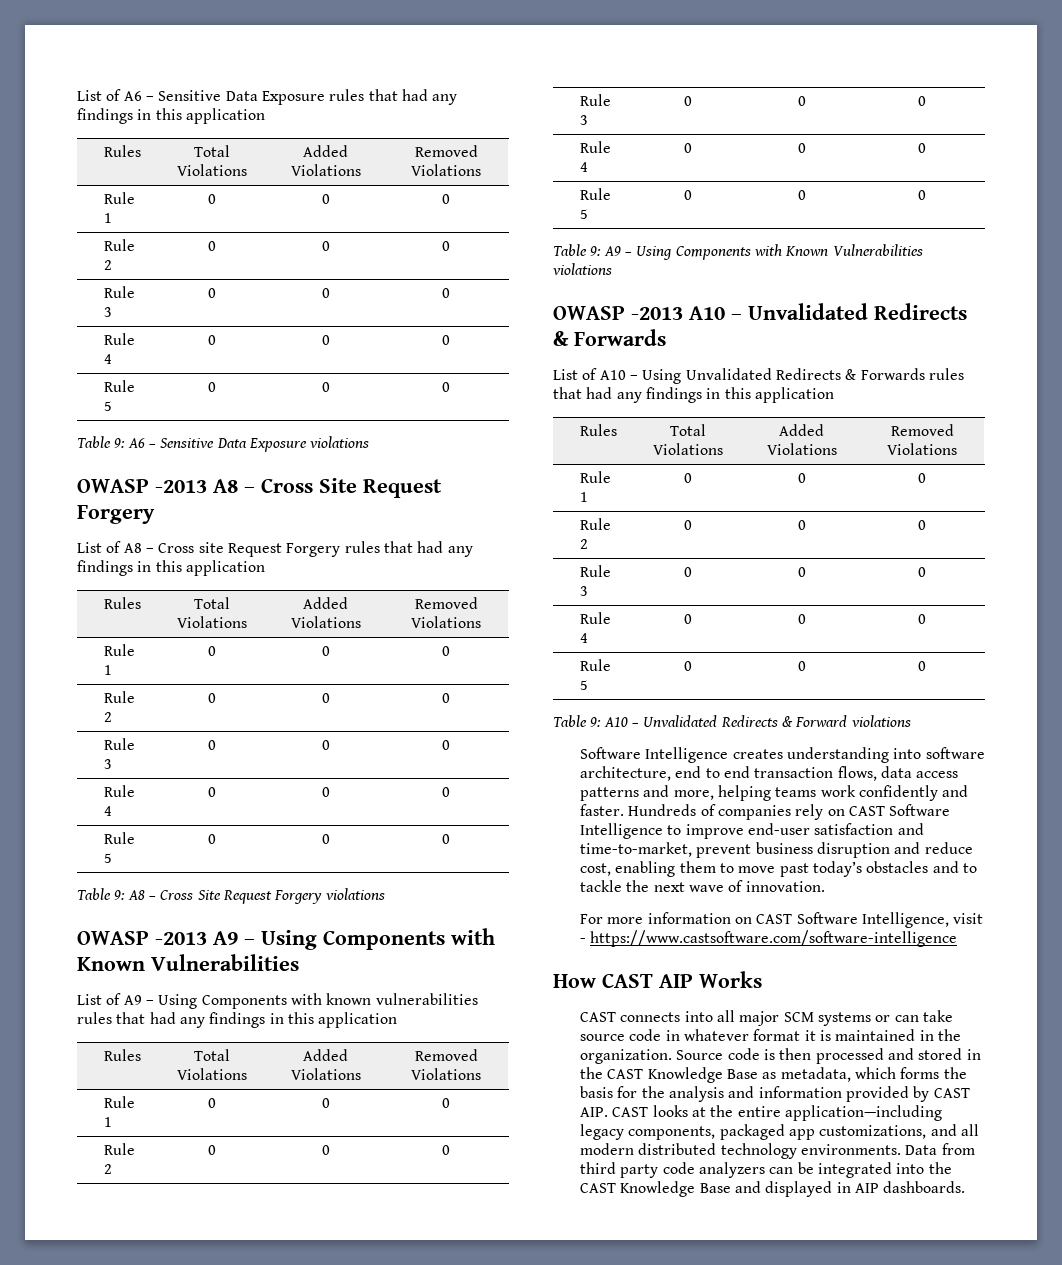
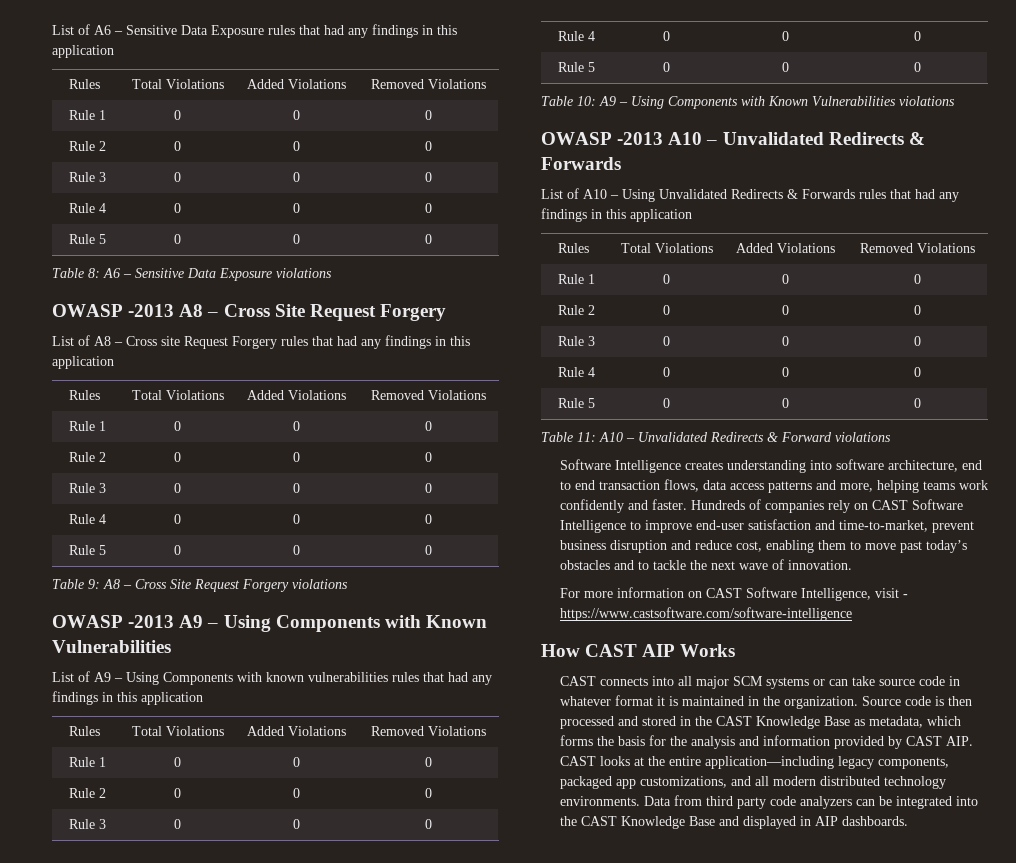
- Table 9: A6 – Sensitive Data Exposure violations
+ Table 8: A6 – Sensitive Data Exposure violations
- Table 9: A9 – Using Components with Known Vulnerabilities violations
+ Table 10: A9 – Using Components with Known Vulnerabilities violations
- Table 9: A10 – Unvalidated Redirects & Forward violations
+ Table 11: A10 – Unvalidated Redirects & Forward violations

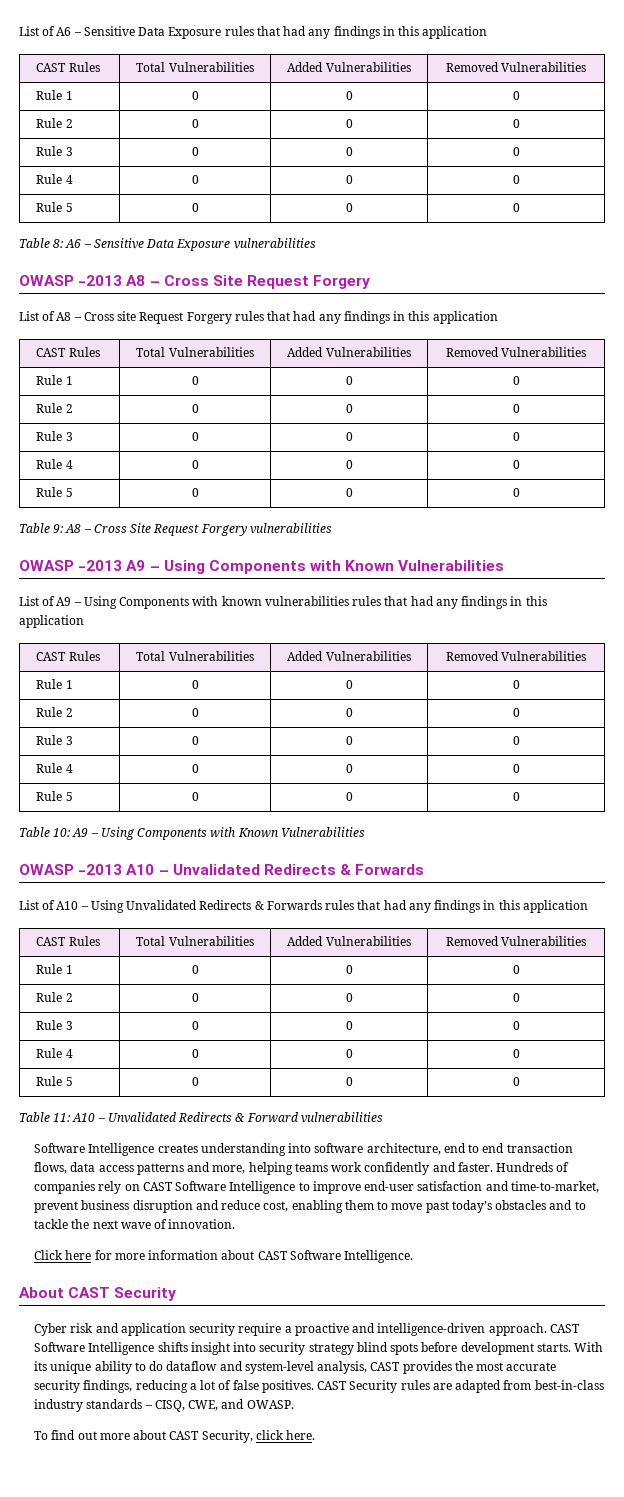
  List of A6 – Sensitive Data Exposure rules that had any findings in this application
- Rules | Total Violations | Added Violations | Removed Violations
+ CAST Rules | Total Vulnerabilities | Added Vulnerabilities | Removed Vulnerabilities
- Table 8: A6 – Sensitive Data Exposure violations
+ Table 8: A6 – Sensitive Data Exposure vulnerabilities
  List of A8 – Cross site Request Forgery rules that had any findings in this application
- Rules | Total Violations | Added Violations | Removed Violations
+ CAST Rules | Total Vulnerabilities | Added Vulnerabilities | Removed Vulnerabilities
- Table 9: A8 – Cross Site Request Forgery violations
+ Table 9: A8 – Cross Site Request Forgery vulnerabilities
  List of A9 – Using Components with known vulnerabilities rules that had any findings in this application
- Rules | Total Violations | Added Violations | Removed Violations
+ CAST Rules | Total Vulnerabilities | Added Vulnerabilities | Removed Vulnerabilities
- Table 10: A9 – Using Components with Known Vulnerabilities violations
+ Table 10: A9 – Using Components with Known Vulnerabilities
  List of A10 – Using Unvalidated Redirects & Forwards rules that had any findings in this application
- Rules | Total Violations | Added Violations | Removed Violations
+ CAST Rules | Total Vulnerabilities | Added Vulnerabilities | Removed Vulnerabilities
- Table 11: A10 – Unvalidated Redirects & Forward violations
+ Table 11: A10 – Unvalidated Redirects & Forward vulnerabilities
- For more information on CAST Software Intelligence, visit - https://www.castsoftware.com/software-intelligence
- How CAST AIP Works
- CAST connects into all major SCM systems or can take source code in whatever format it is maintained in the organization. Source code is then processed and stored in the CAST Knowledge Base as metadata, which forms the basis for the analysis and information provided by CAST AIP. CAST looks at the entire application—including legacy components, packaged app customizations, and all modern distributed technology environments. Data from third party code analyzers can be integrated into the CAST Knowledge Base and displayed in AIP dashboards.
+ Click here for more information about CAST Software Intelligence.
+ About CAST Security
+ Cyber risk and application security require a proactive and intelligence-driven approach. CAST Software Intelligence shifts insight into security strategy blind spots before development starts. With its unique ability to do dataflow and system-level analysis, CAST provides the most accurate security findings, reducing a lot of false positives. CAST Security rules are adapted from best-in-class industry standards – CISQ, CWE, and OWASP.
+ To find out more about CAST Security, click here.

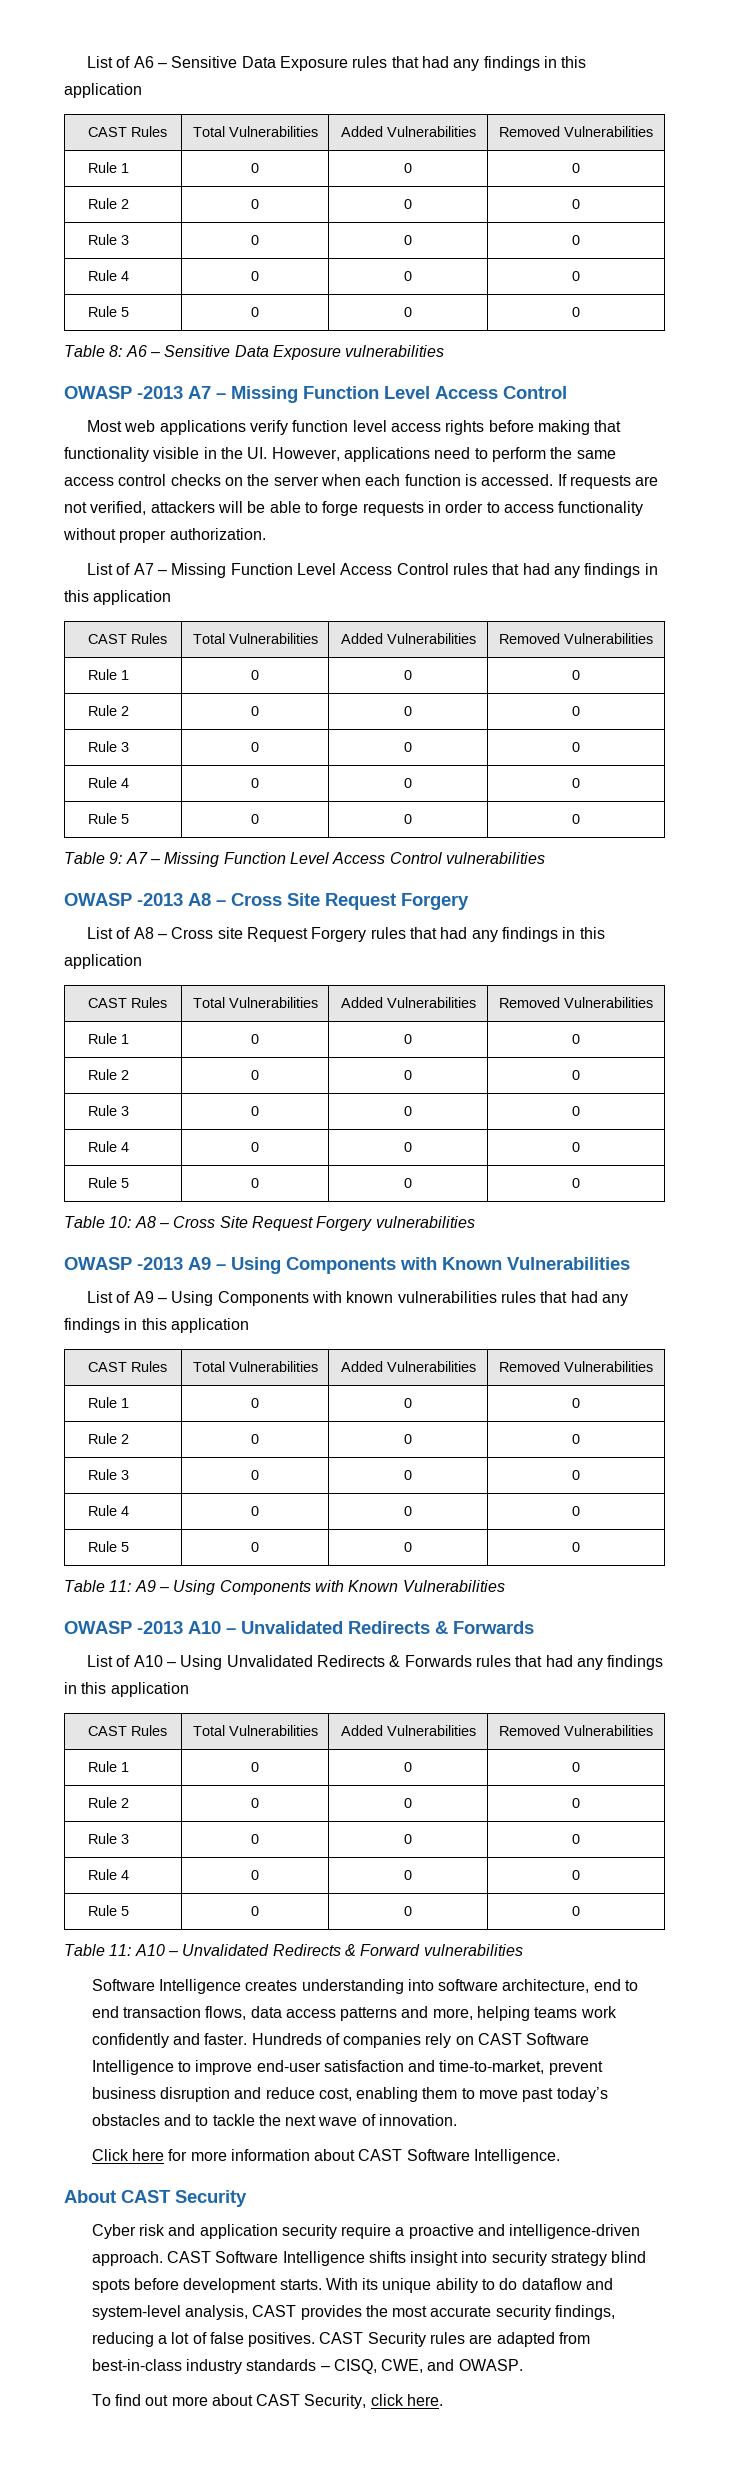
+ OWASP -2013 A7 – Missing Function Level Access Control
+ Most web applications verify function level access rights before making that functionality visible in the UI. However, applications need to perform the same access control checks on the server when each function is accessed. If requests are not verified, attackers will be able to forge requests in order to access functionality without proper authorization.
+ List of A7 – Missing Function Level Access Control rules that had any findings in this application
+ CAST Rules | Total Vulnerabilities | Added Vulnerabilities | Removed Vulnerabilities
+ Rule 1 | 0 | 0 | 0
+ Rule 2 | 0 | 0 | 0
+ Rule 3 | 0 | 0 | 0
+ Rule 4 | 0 | 0 | 0
+ Rule 5 | 0 | 0 | 0
+ Table 9: A7 – Missing Function Level Access Control vulnerabilities
- Table 9: A8 – Cross Site Request Forgery vulnerabilities
+ Table 10: A8 – Cross Site Request Forgery vulnerabilities
- Table 10: A9 – Using Components with Known Vulnerabilities
+ Table 11: A9 – Using Components with Known Vulnerabilities

